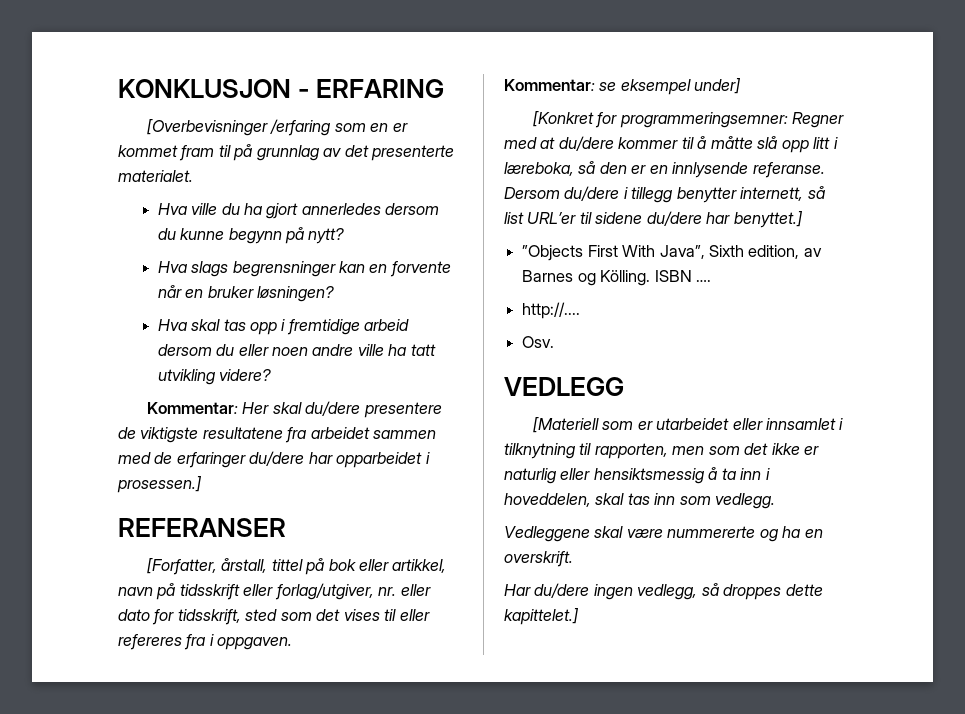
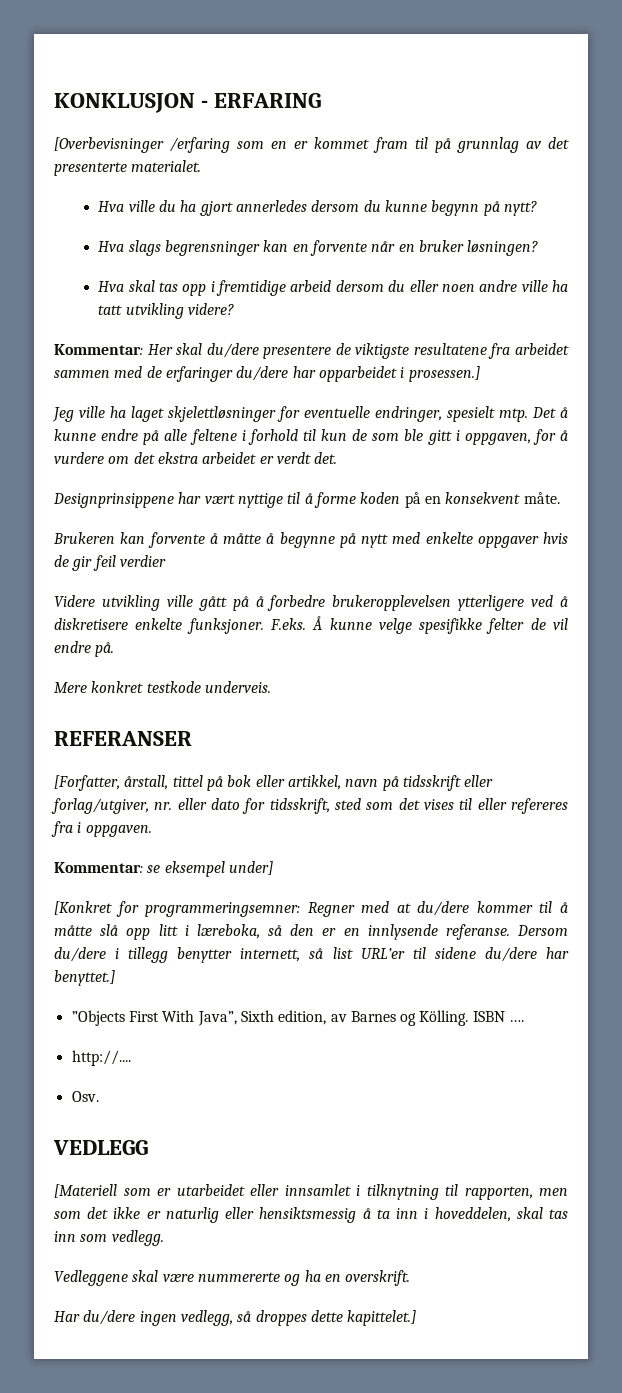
+ Jeg ville ha laget skjelettløsninger for eventuelle endringer, spesielt mtp. Det å kunne endre på alle feltene i forhold til kun de som ble gitt i oppgaven, for å vurdere om det ekstra arbeidet er verdt det.
+ Designprinsippene har vært nyttige til å forme koden på en konsekvent måte.
+ Brukeren kan forvente å måtte å begynne på nytt med enkelte oppgaver hvis de gir feil verdier
+ Videre utvikling ville gått på å forbedre brukeropplevelsen ytterligere ved å diskretisere enkelte funksjoner. F.eks. Å kunne velge spesifikke felter de vil endre på.
+ Mere konkret testkode underveis.

